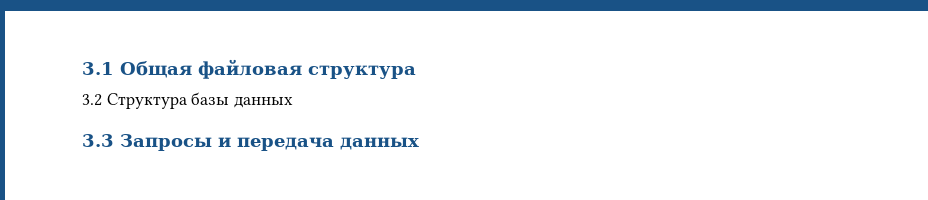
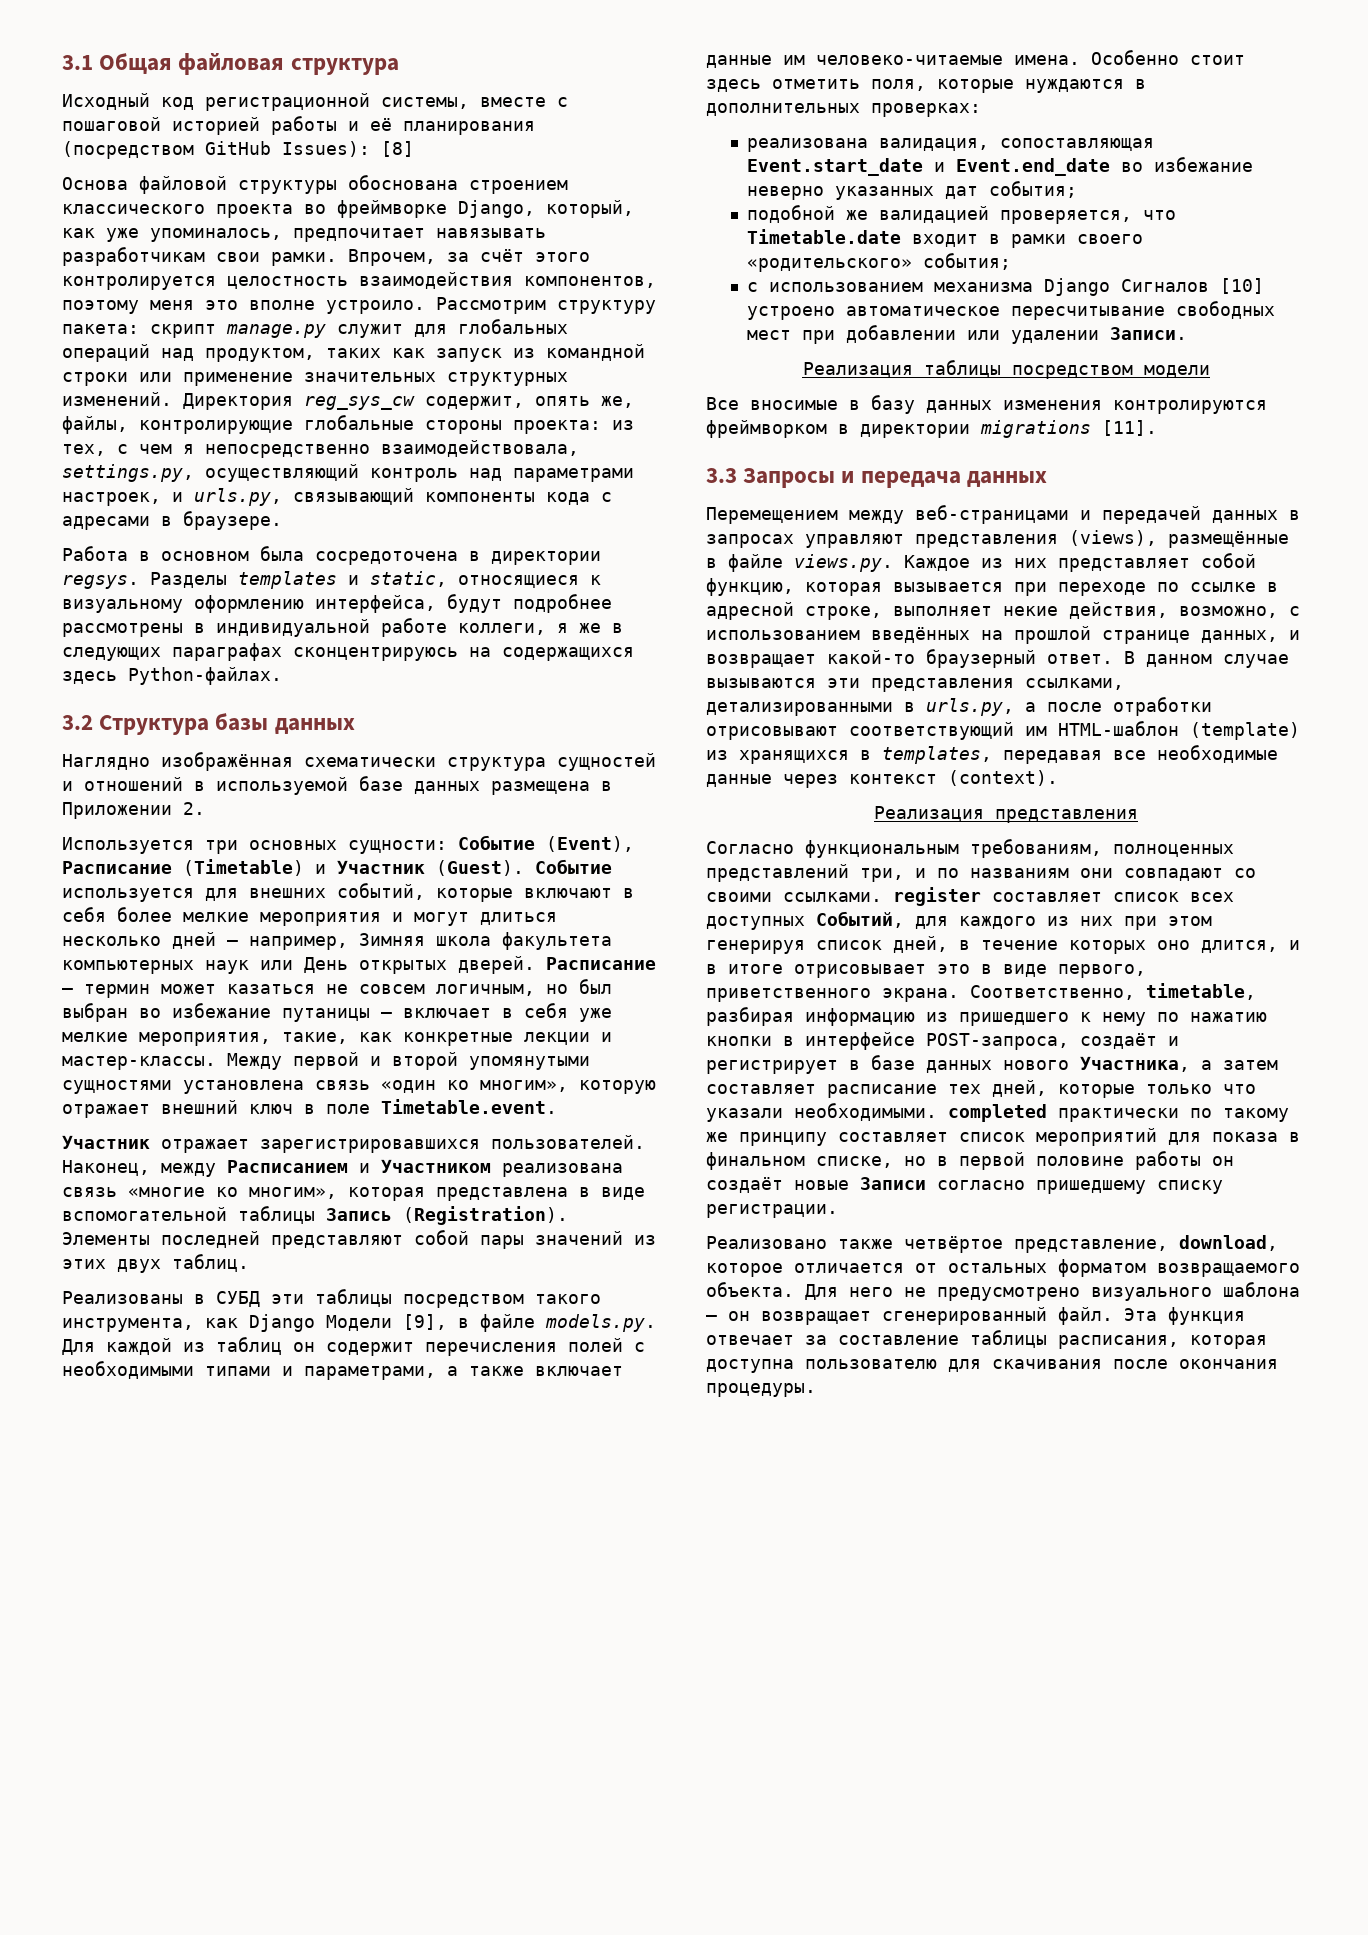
+ Исходный код регистрационной системы, вместе с пошаговой историей работы и её планирования (посредством GitHub Issues): [8]
+ Основа файловой структуры обоснована строением классического проекта во фреймворке Django, который, как уже упоминалось, предпочитает навязывать разработчикам свои рамки. Впрочем, за счёт этого контролируется целостность взаимодействия компонентов, поэтому меня это вполне устроило. Рассмотрим структуру пакета: скрипт manage.py служит для глобальных операций над продуктом, таких как запуск из командной строки или применение значительных структурных изменений. Директория reg_sys_cw содержит, опять же, файлы, контролирующие глобальные стороны проекта: из тех, с чем я непосредственно взаимодействовала, settings.py, осуществляющий контроль над параметрами настроек, и urls.py, связывающий компоненты кода с адресами в браузере.
+ Работа в основном была сосредоточена в директории regsys. Разделы templates и static, относящиеся к визуальному оформлению интерфейса, будут подробнее рассмотрены в индивидуальной работе коллеги, я же в следующих параграфах сконцентрируюсь на содержащихся здесь Python-файлах.
  3.2 Структура базы данных
+ Наглядно изображённая схематически структура сущностей и отношений в используемой базе данных размещена в Приложении 2.
+ Используется три основных сущности: Событие (Event), Расписание (Timetable) и Участник (Guest). Событие используется для внешних событий, которые включают в себя более мелкие мероприятия и могут длиться несколько дней – например, Зимняя школа факультета компьютерных наук или День открытых дверей. Расписание – термин может казаться не совсем логичным, но был выбран во избежание путаницы – включает в себя уже мелкие мероприятия, такие, как конкретные лекции и мастер-классы. Между первой и второй упомянутыми сущностями установлена связь «один ко многим», которую отражает внешний ключ в поле Timetable.event.
+ Участник отражает зарегистрировавшихся пользователей. Наконец, между Расписанием и Участником реализована связь «многие ко многим», которая представлена в виде вспомогательной таблицы Запись (Registration). Элементы последней представляют собой пары значений из этих двух таблиц.
+ Реализованы в СУБД эти таблицы посредством такого инструмента, как Django Модели [9], в файле models.py. Для каждой из таблиц он содержит перечисления полей с необходимыми типами и параметрами, а также включает данные им человеко-читаемые имена. Особенно стоит здесь отметить поля, которые нуждаются в дополнительных проверках:
+ реализована валидация, сопоставляющая Event.start_date и Event.end_date во избежание неверно указанных дат события;
+ подобной же валидацией проверяется, что Timetable.date входит в рамки своего «родительского» события;
+ с использованием механизма Django Сигналов [10] устроено автоматическое пересчитывание свободных мест при добавлении или удалении Записи.
+ Реализация таблицы посредством модели
+ Все вносимые в базу данных изменения контролируются фреймворком в директории migrations [11].
+ Перемещением между веб-страницами и передачей данных в запросах управляют представления (views), размещённые в файле views.py. Каждое из них представляет собой функцию, которая вызывается при переходе по ссылке в адресной строке, выполняет некие действия, возможно, с использованием введённых на прошлой странице данных, и возвращает какой-то браузерный ответ. В данном случае вызываются эти представления ссылками, детализированными в urls.py, а после отработки отрисовывают соответствующий им HTML-шаблон (template) из хранящихся в templates, передавая все необходимые данные через контекст (context).
+ Реализация представления
+ Согласно функциональным требованиям, полноценных представлений три, и по названиям они совпадают со своими ссылками. register составляет список всех доступных Событий, для каждого из них при этом генерируя список дней, в течение которых оно длится, и в итоге отрисовывает это в виде первого, приветственного экрана. Соответственно, timetable, разбирая информацию из пришедшего к нему по нажатию кнопки в интерфейсе POST-запроса, создаёт и регистрирует в базе данных нового Участника, а затем составляет расписание тех дней, которые только что указали необходимыми. completed практически по такому же принципу составляет список мероприятий для показа в финальном списке, но в первой половине работы он создаёт новые Записи согласно пришедшему списку регистрации.
+ Реализовано также четвёртое представление, download, которое отличается от остальных форматом возвращаемого объекта. Для него не предусмотрено визуального шаблона – он возвращает сгенерированный файл. Эта функция отвечает за составление таблицы расписания, которая доступна пользователю для скачивания после окончания процедуры.

